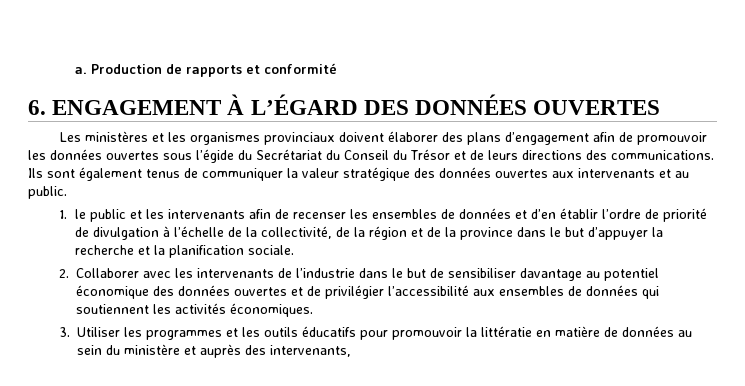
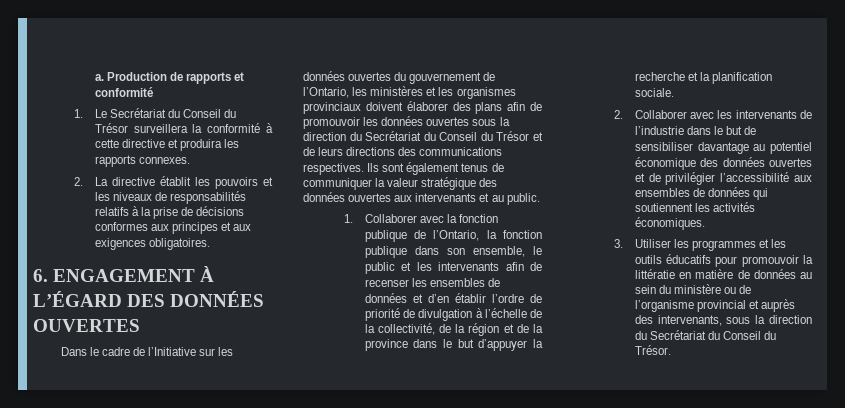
+ 1. Le Secrétariat du Conseil du Trésor surveillera la conformité à cette directive et produira les rapports connexes.
+ 2. La directive établit les pouvoirs et les niveaux de responsabilités relatifs à la prise de décisions conformes aux principes et aux exigences obligatoires.
- Les ministères et les organismes provinciaux doivent élaborer des plans d’engagement afin de promouvoir les données ouvertes sous l’égide du Secrétariat du Conseil du Trésor et de leurs directions des communications.
+ Dans le cadre de l’Initiative sur les données ouvertes du gouvernement de l’Ontario, les ministères et les organismes provinciaux doivent élaborer des plans afin de promouvoir les données ouvertes sous la direction du Secrétariat du Conseil du Trésor et de leurs directions des communications respectives.
- 1. le public et les intervenants afin de recenser les ensembles de données et d’en établir l’ordre de priorité de divulgation à l’échelle de la collectivité, de la région et de la province dans le but d’appuyer la recherche et la planification sociale.
+ 1. Collaborer avec la fonction publique de l’Ontario, la fonction publique dans son ensemble, le public et les intervenants afin de recenser les ensembles de données et d’en établir l’ordre de priorité de divulgation à l’échelle de la collectivité, de la région et de la province dans le but d’appuyer la recherche et la planification sociale.
- 3. Utiliser les programmes et les outils éducatifs pour promouvoir la littératie en matière de données au sein du ministère et auprès des intervenants,
+ 3. Utiliser les programmes et les outils éducatifs pour promouvoir la littératie en matière de données au sein du ministère ou de l’organisme provincial et auprès des intervenants, sous la direction du Secrétariat du Conseil du Trésor.

